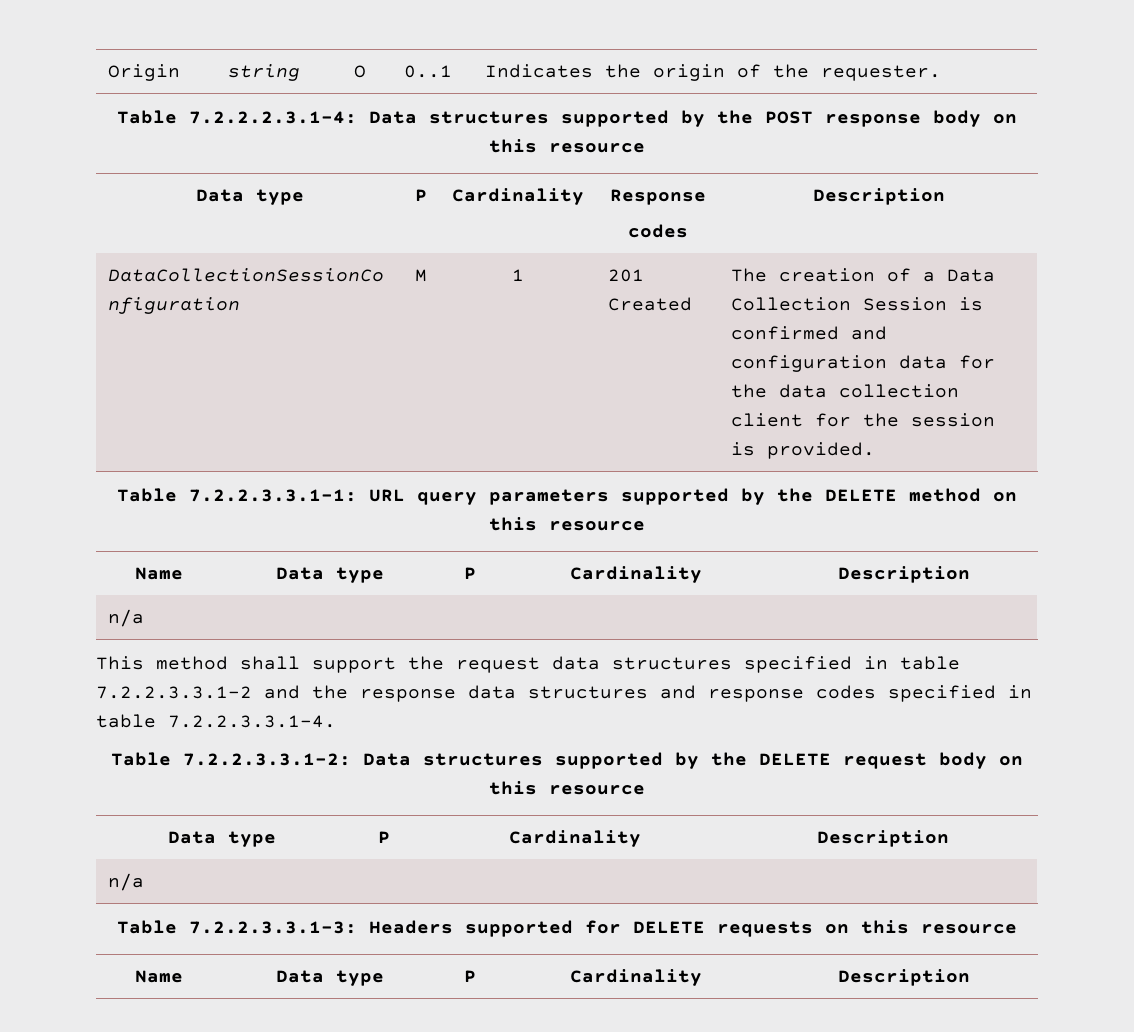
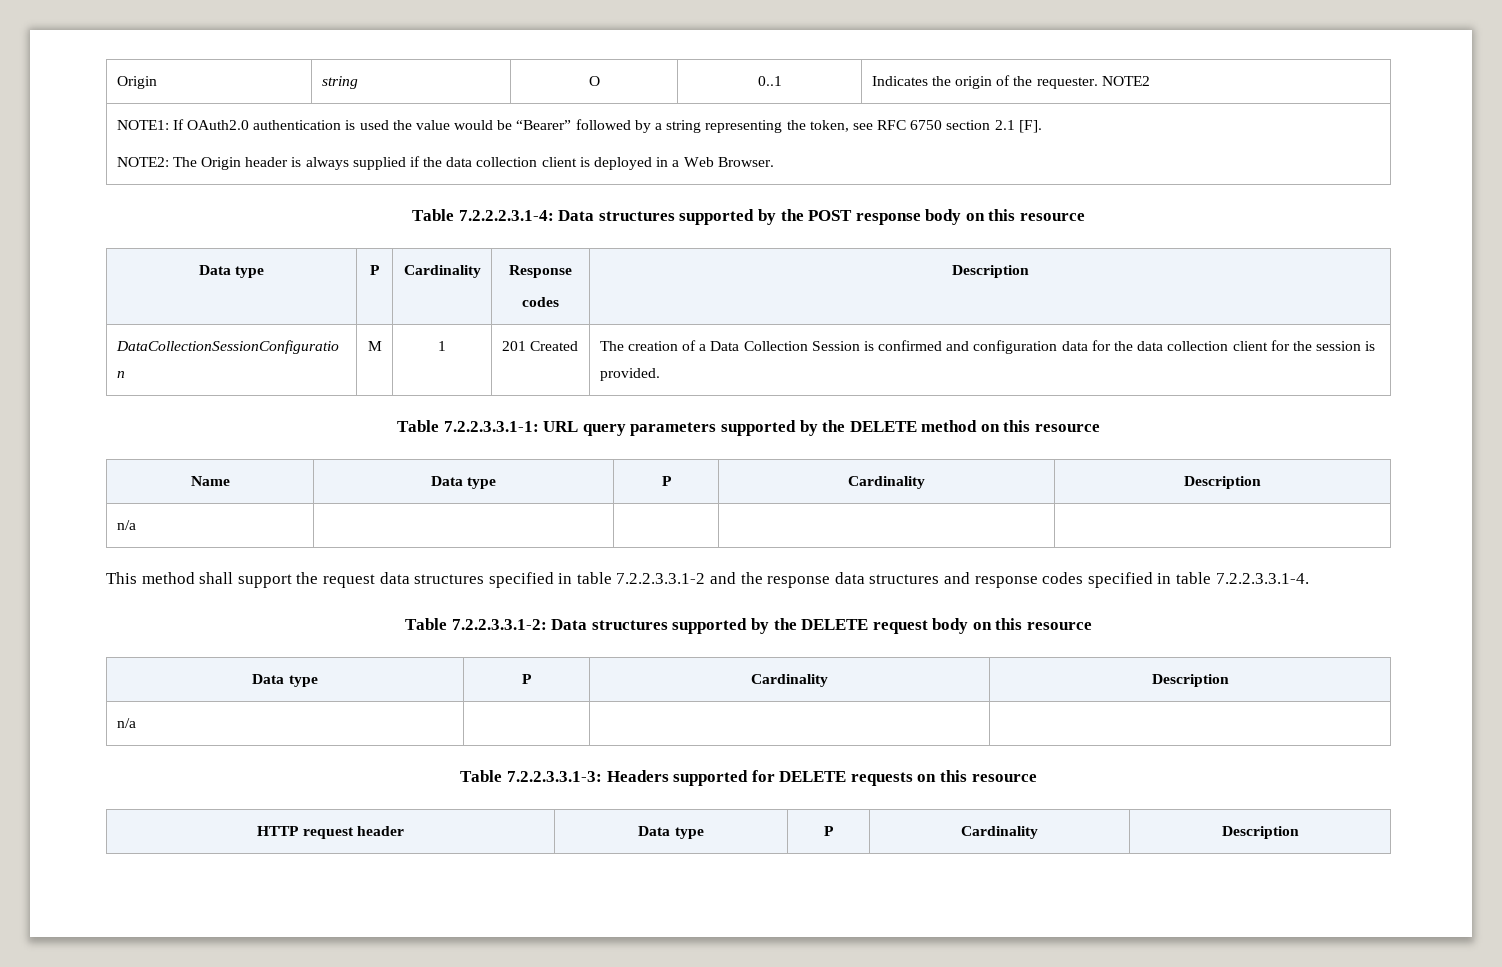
- Origin | string | O | 0..1 | Indicates the origin of the requester.
+ Origin | string | O | 0..1 | Indicates the origin of the requester. NOTE2
+ NOTE1: If OAuth2.0 authentication is used the value would be “Bearer” followed by a string representing the token, see RFC 6750 section 2.1 [F].
+ NOTE2: The Origin header is always supplied if the data collection client is deployed in a Web Browser.
  Table 7.2.2.3.3.1-3: Headers supported for DELETE requests on this resource
- Name | Data type | P | Cardinality | Description
+ HTTP request header | Data type | P | Cardinality | Description

